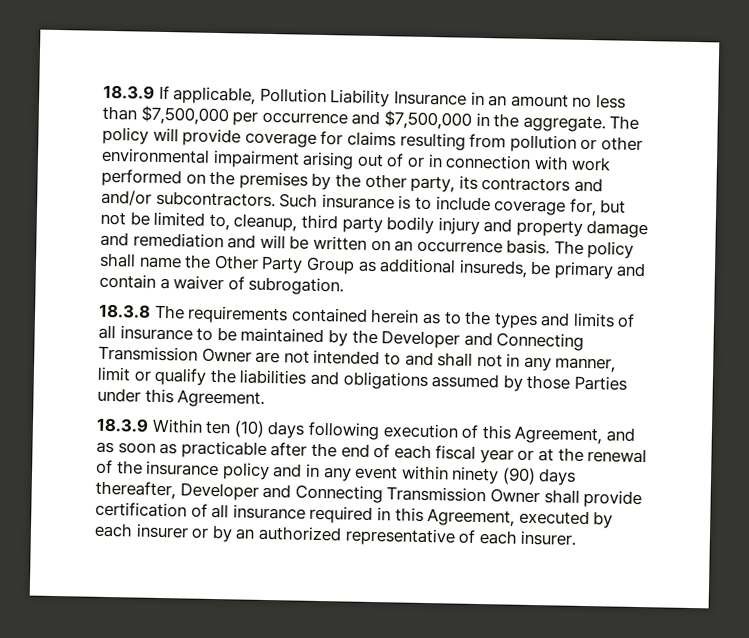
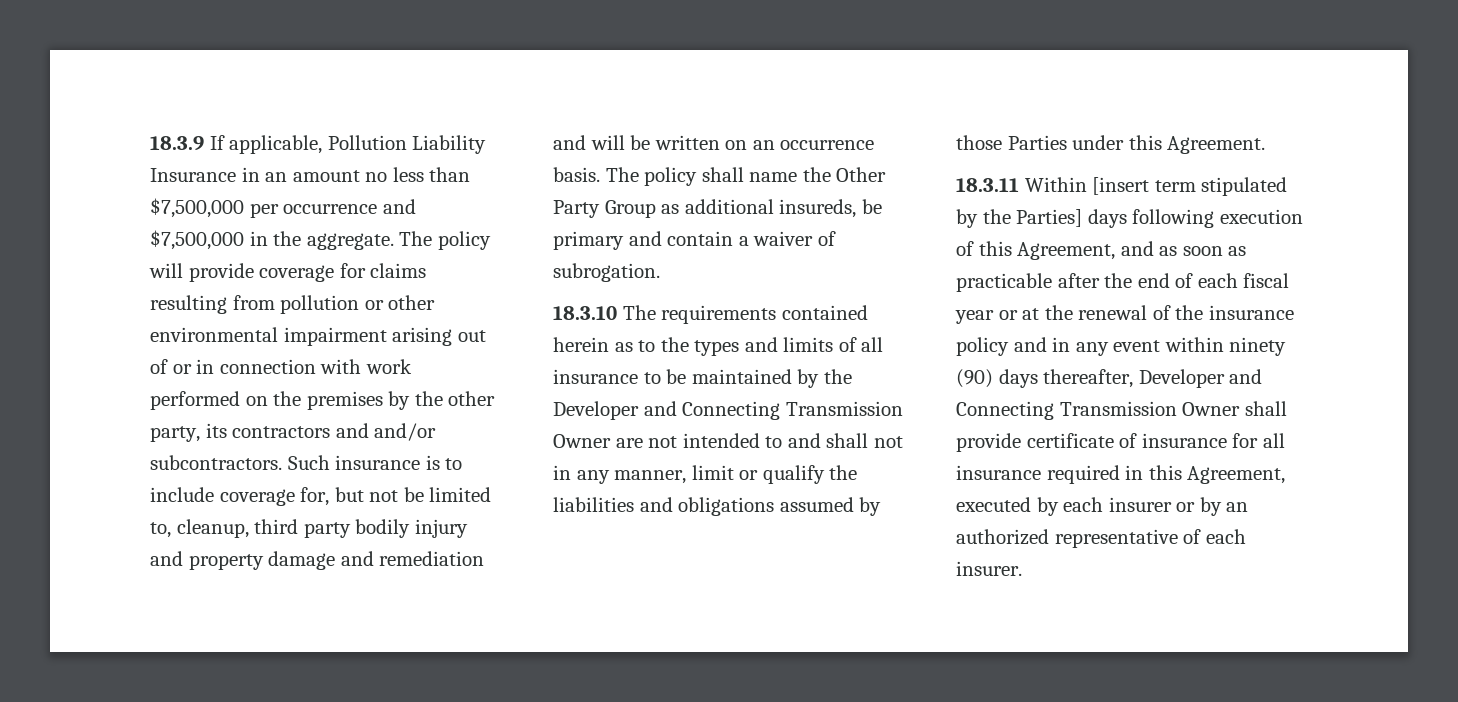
- 18.3.8 The requirements contained herein as to the types and limits of all insurance to be maintained by the Developer and Connecting Transmission Owner are not intended to and shall not in any manner, limit or qualify the liabilities and obligations assumed by those Parties under this Agreement.
+ 18.3.10 The requirements contained herein as to the types and limits of all insurance to be maintained by the Developer and Connecting Transmission Owner are not intended to and shall not in any manner, limit or qualify the liabilities and obligations assumed by those Parties under this Agreement.
- 18.3.9 Within ten (10) days following execution of this Agreement, and as soon as practicable after the end of each fiscal year or at the renewal of the insurance policy and in any event within ninety (90) days thereafter, Developer and Connecting Transmission Owner shall provide certification of all insurance required in this Agreement, executed by each insurer or by an authorized representative of each insurer.
+ 18.3.11 Within [insert term stipulated by the Parties] days following execution of this Agreement, and as soon as practicable after the end of each fiscal year or at the renewal of the insurance policy and in any event within ninety (90) days thereafter, Developer and Connecting Transmission Owner shall provide certificate of insurance for all insurance required in this Agreement, executed by each insurer or by an authorized representative of each insurer.

